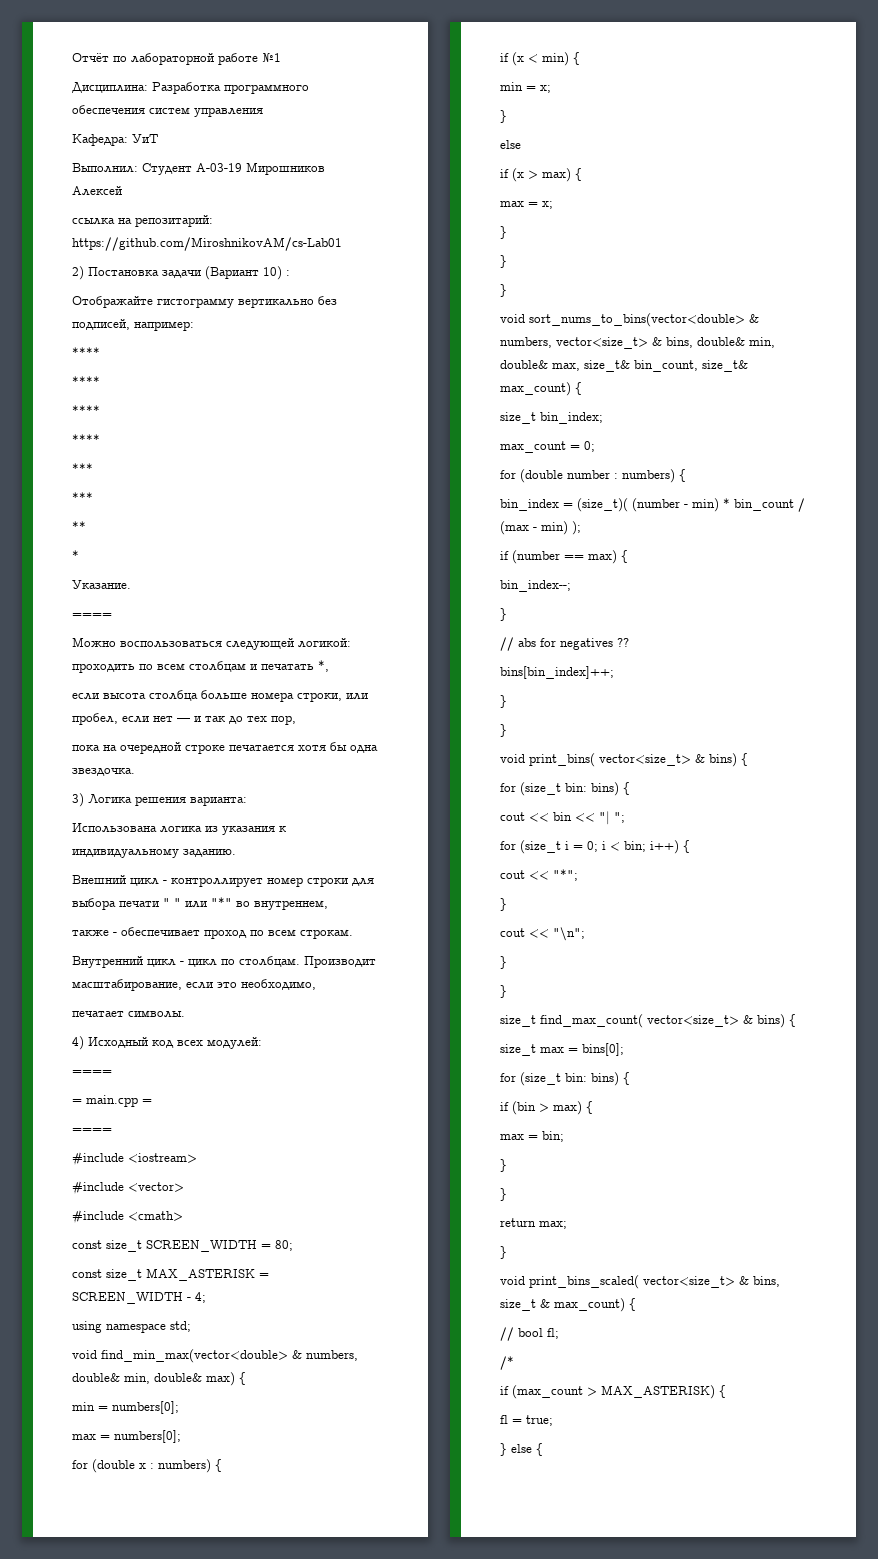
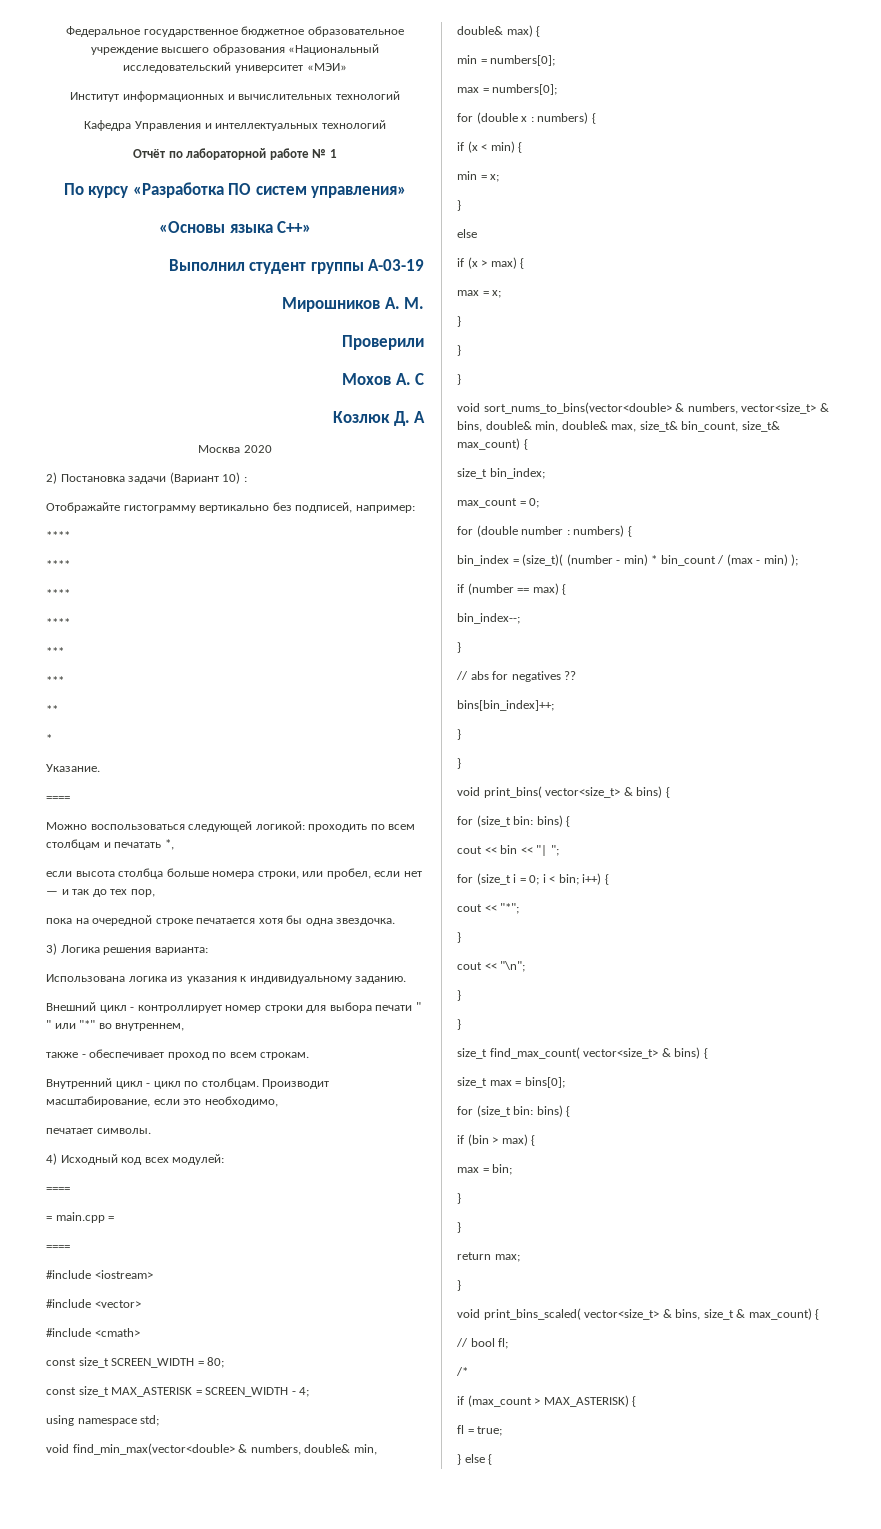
- Отчёт по лабораторной работе №1
- Дисциплина: Разработка программного обеспечения систем управления
- Кафедра: УиТ
- Выполнил: Студент А-03-19 Мирошников Алексей
- ссылка на репозитарий: https://github.com/MiroshnikovAM/cs-Lab01
+ Федеральное государственное бюджетное образовательное учреждение высшего образования «Национальный исследовательский университет «МЭИ»
+ Институт информационных и вычислительных технологий
+ Кафедра Управления и интеллектуальных технологий
+ Отчёт по лабораторной работе № 1
+ По курсу «Разработка ПО систем управления»
+ «Основы языка С++»
+ Выполнил студент группы А-03-19
+ Мирошников А. М.
+ Проверили
+ Мохов А. С
+ Козлюк Д. А
+ Москва 2020

